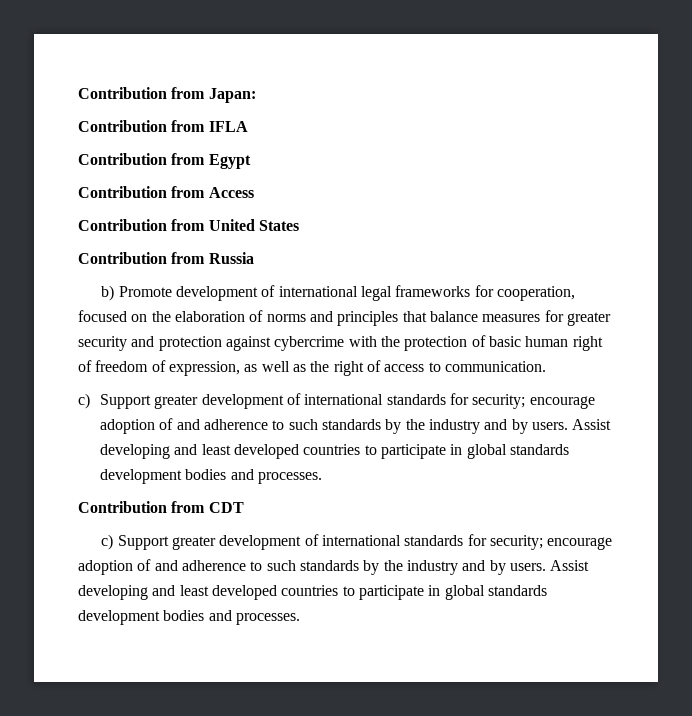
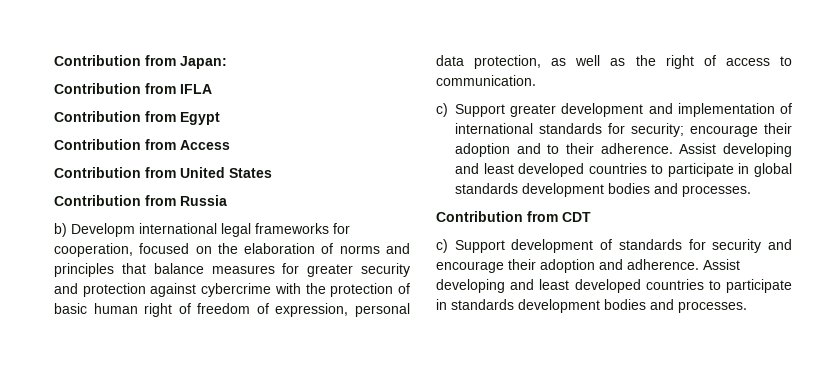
- b) Promote development of international legal frameworks for cooperation, focused on the elaboration of norms and principles that balance measures for greater security and protection against cybercrime with the protection of basic human right of freedom of expression, as well as the right of access to communication.
- c) Support greater development of international standards for security; encourage adoption of and adherence to such standards by the industry and by users.
+ b) Developm international legal frameworks for cooperation, focused on the elaboration of norms and principles that balance measures for greater security and protection against cybercrime with the protection of basic human right of freedom of expression, personal data protection, as well as the right of access to communication.
+ c) Support greater development and implementation of international standards for security; encourage their adoption and to their adherence.
  Contribution from CDT
- c) Support greater development of international standards for security; encourage adoption of and adherence to such standards by the industry and by users. Assist developing and least developed countries to participate in global standards development bodies and processes.
+ c) Support development of standards for security and encourage their adoption and adherence. Assist developing and least developed countries to participate in standards development bodies and processes.

